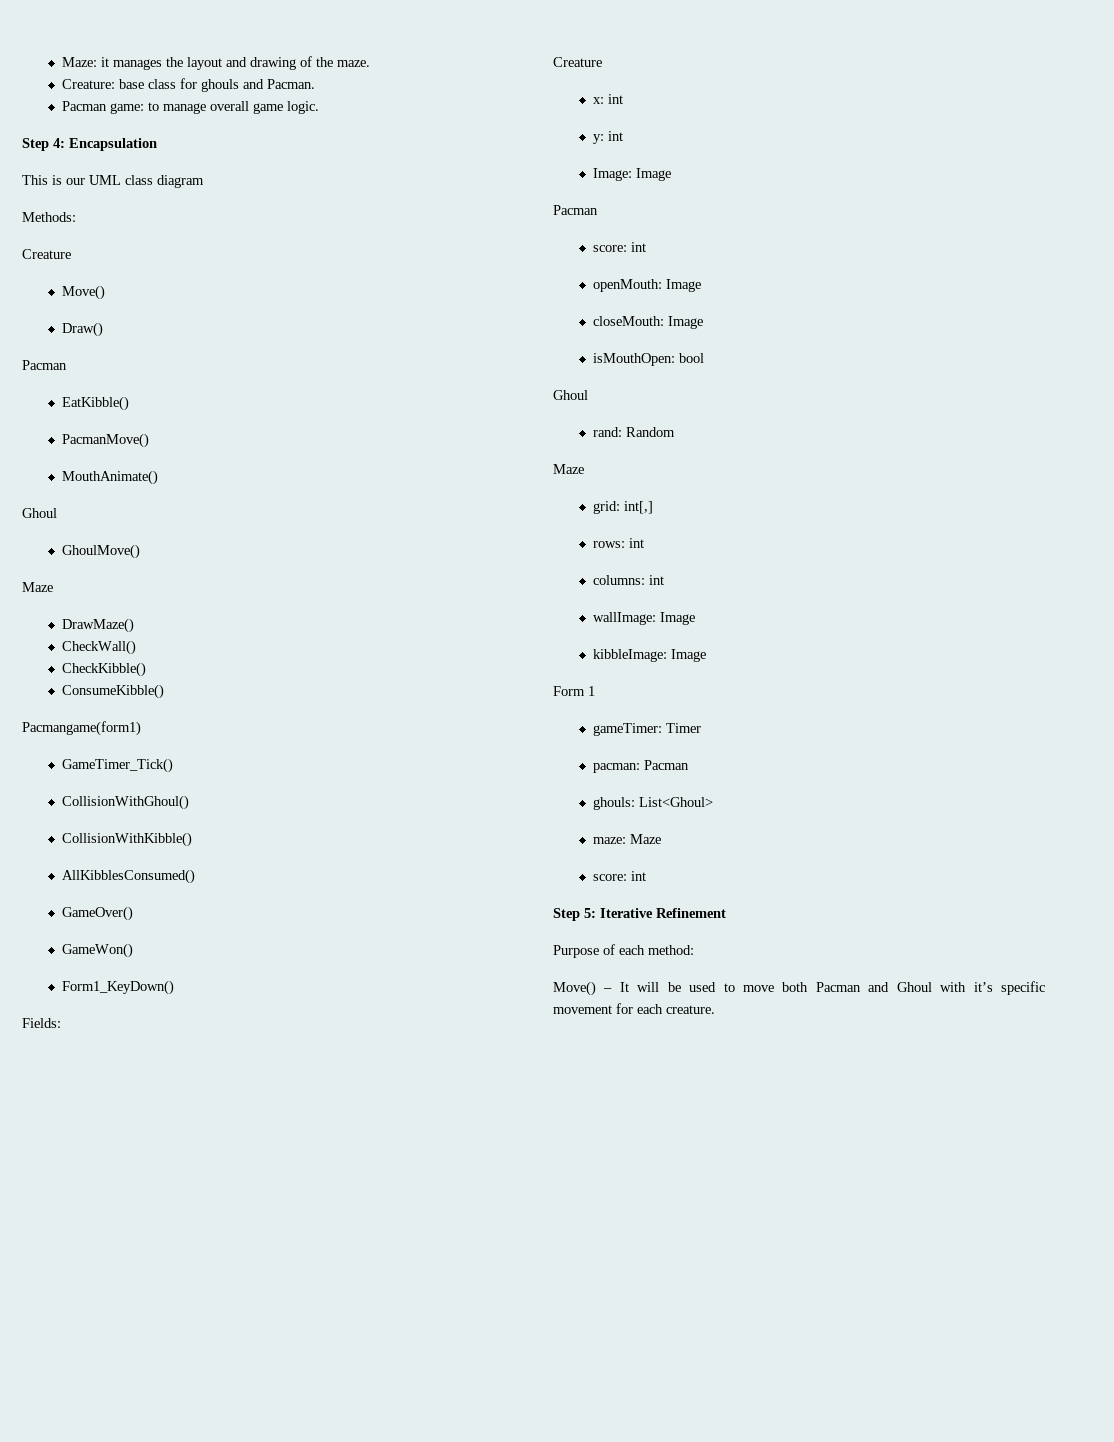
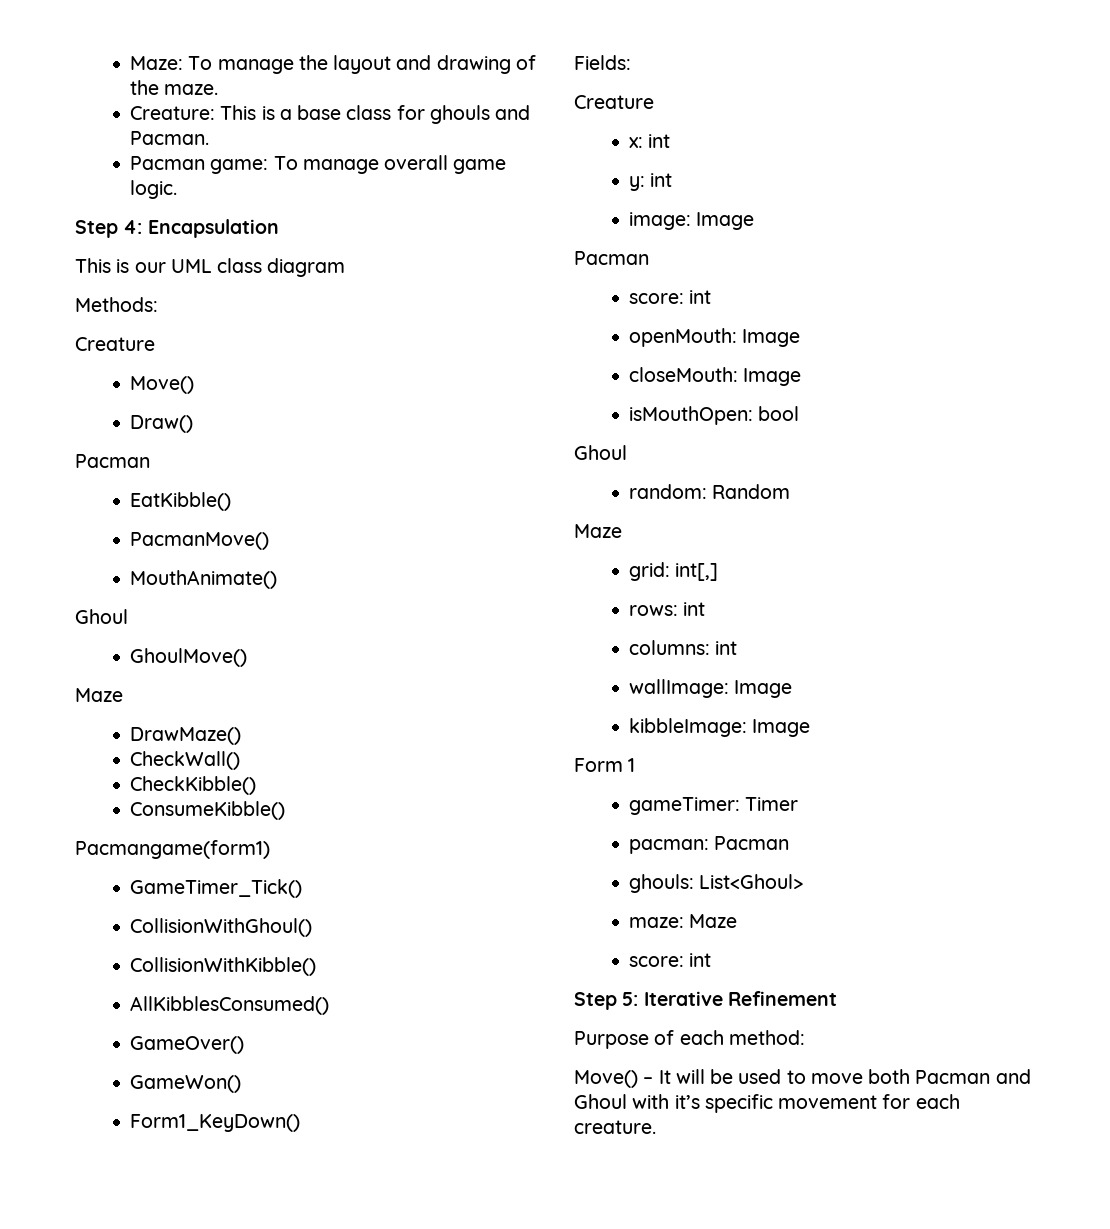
- Maze: it manages the layout and drawing of the maze.
+ Maze: To manage the layout and drawing of the maze.
- Creature: base class for ghouls and Pacman.
+ Creature: This is a base class for ghouls and Pacman.
- Pacman game: to manage overall game logic.
+ Pacman game: To manage overall game logic.
- Image: Image
+ image: Image
- rand: Random
+ random: Random

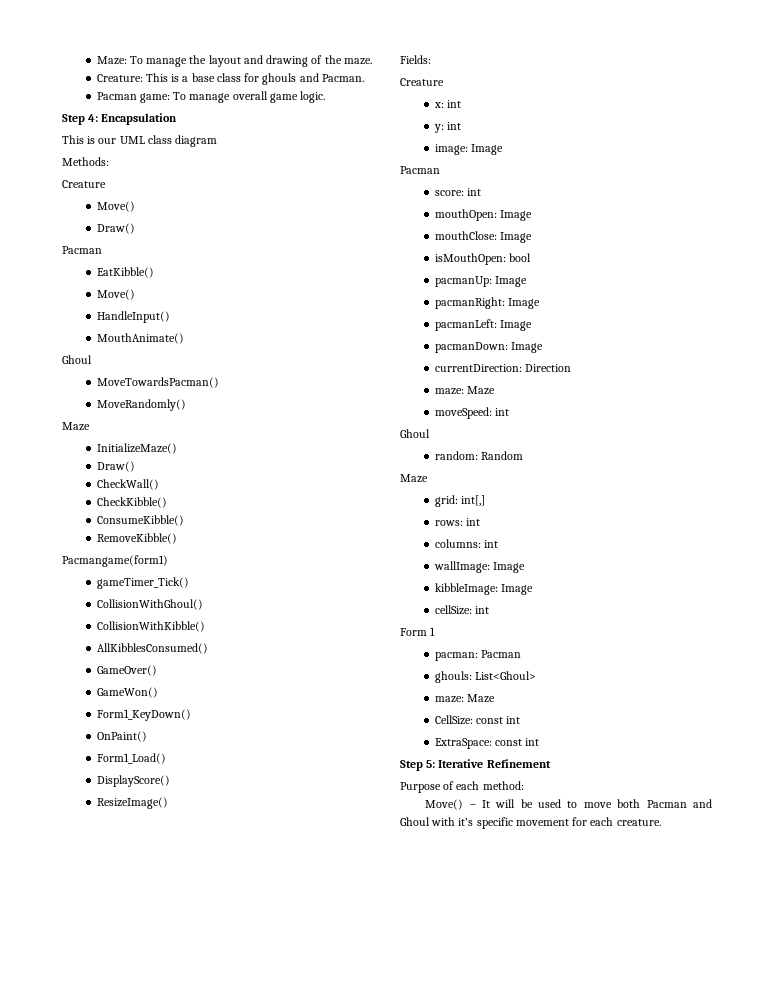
  EatKibble()
- PacmanMove()
+ Move()
+ HandleInput()
- GhoulMove()
+ MoveTowardsPacman()
+ MoveRandomly()
  Maze
- DrawMaze()
+ InitializeMaze()
+ Draw()
+ RemoveKibble()
- GameTimer_Tick()
+ gameTimer_Tick()
+ OnPaint()
+ Form1_Load()
+ DisplayScore()
+ ResizeImage()
- openMouth: Image
- closeMouth: Image
+ mouthOpen: Image
+ mouthClose: Image
+ pacmanUp: Image
+ pacmanRight: Image
+ pacmanLeft: Image
+ pacmanDown: Image
+ currentDirection: Direction
+ maze: Maze
+ moveSpeed: int
+ cellSize: int
- gameTimer: Timer
  ghouls: List<Ghoul>
  maze: Maze
- score: int
+ CellSize: const int
+ ExtraSpace: const int

